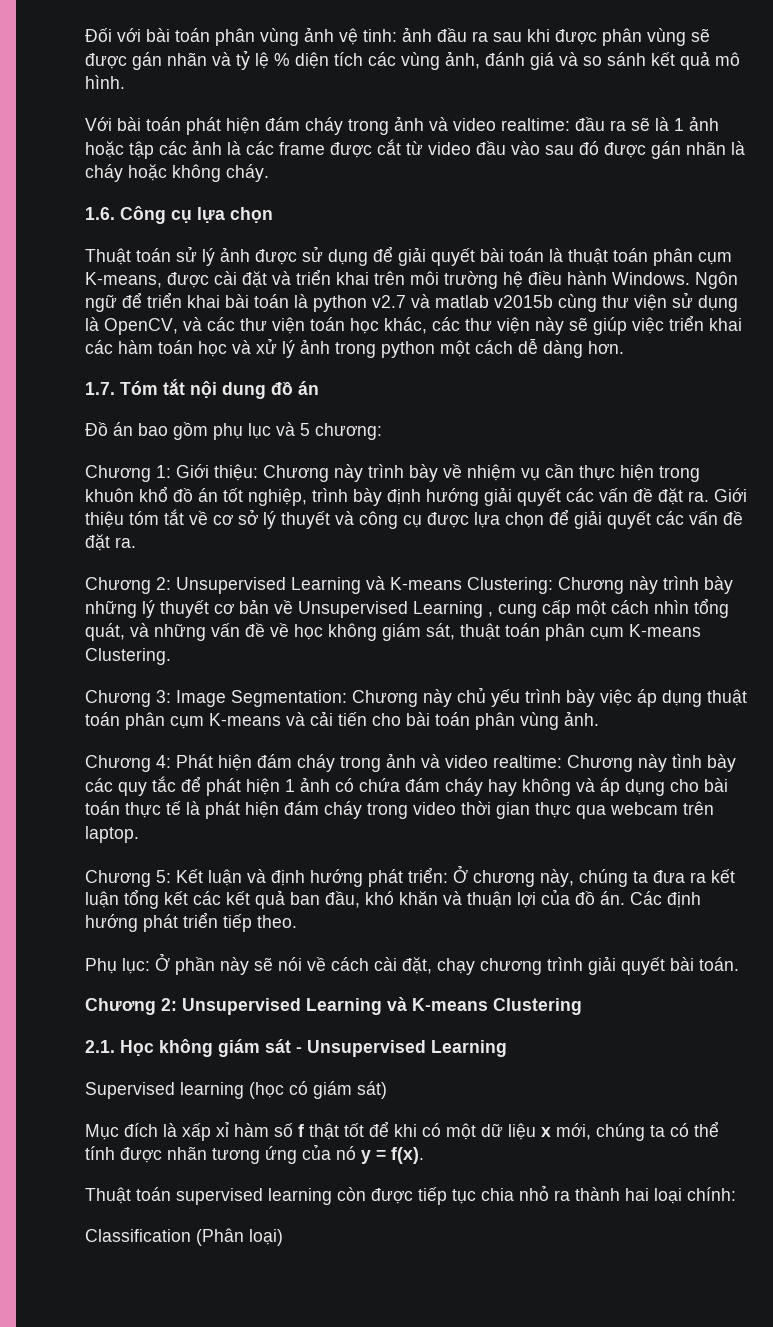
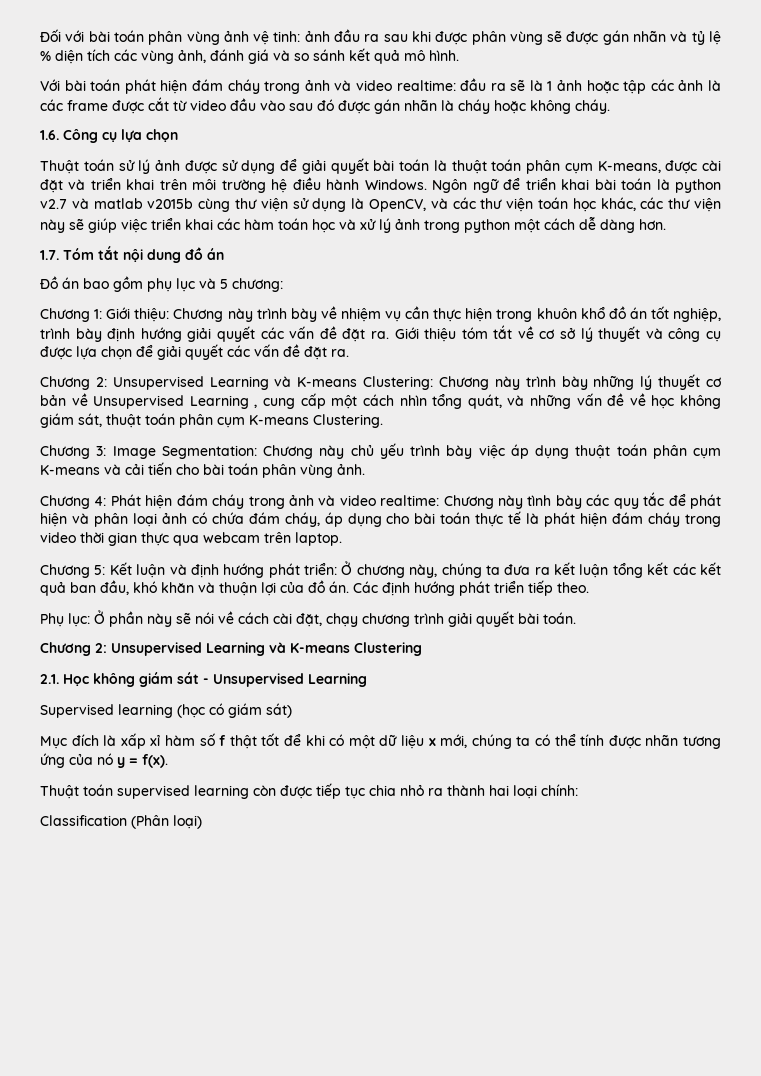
- Chương 4: Phát hiện đám cháy trong ảnh và video realtime: Chương này tình bày các quy tắc để phát hiện 1 ảnh có chứa đám cháy hay không và áp dụng cho bài toán thực tế là phát hiện đám cháy trong video thời gian thực qua webcam trên laptop.
+ Chương 4: Phát hiện đám cháy trong ảnh và video realtime: Chương này tình bày các quy tắc để phát hiện và phân loại ảnh có chứa đám cháy, áp dụng cho bài toán thực tế là phát hiện đám cháy trong video thời gian thực qua webcam trên laptop.

